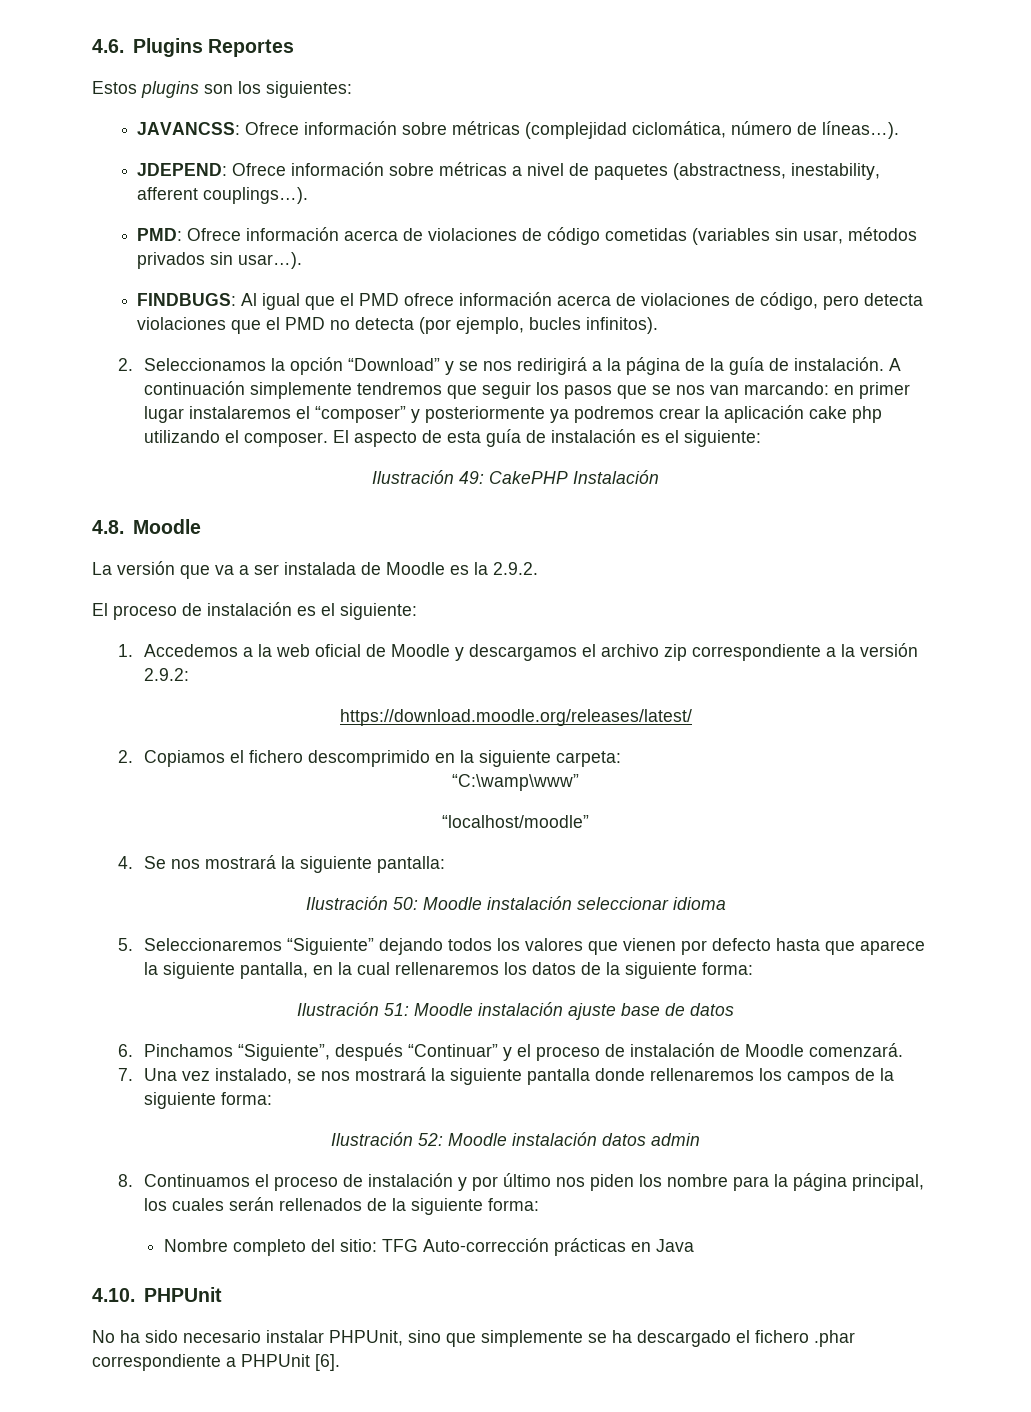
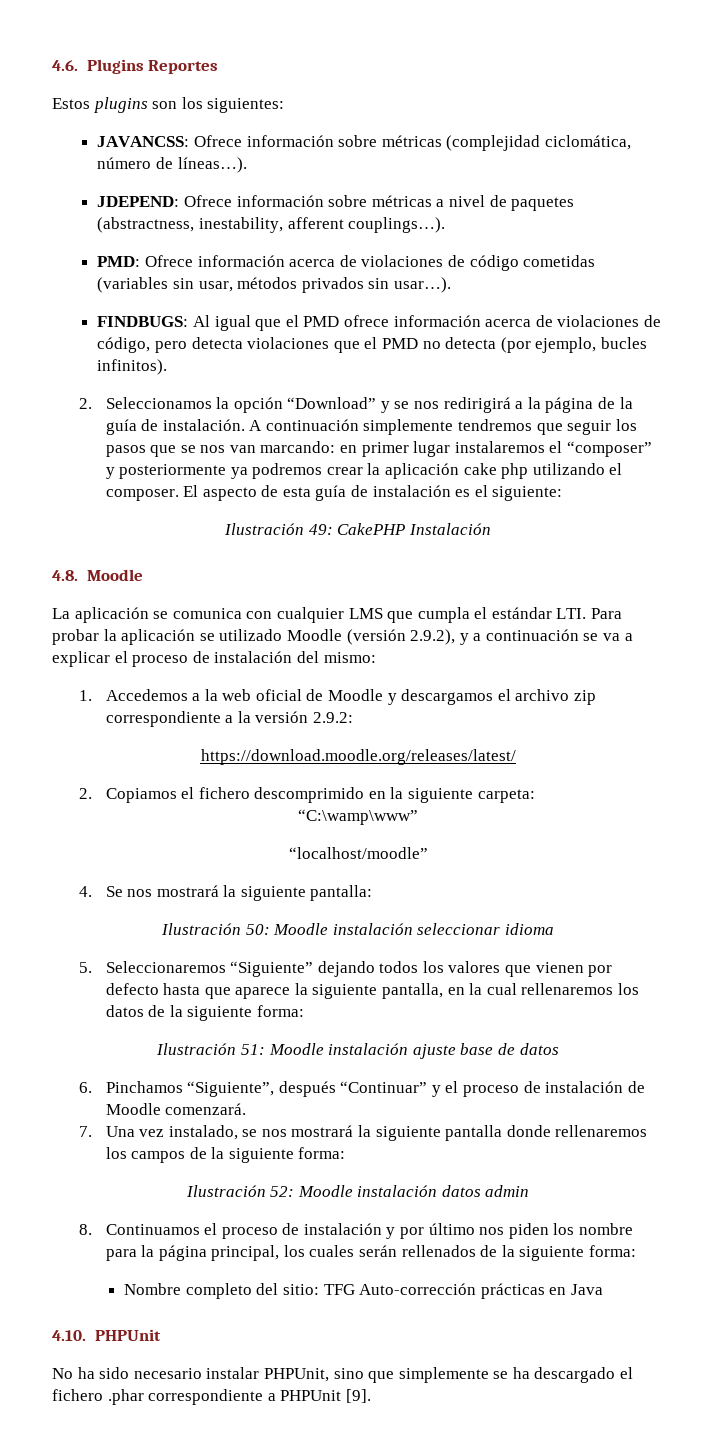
- La versión que va a ser instalada de Moodle es la 2.9.2.
- El proceso de instalación es el siguiente:
+ La aplicación se comunica con cualquier LMS que cumpla el estándar LTI. Para probar la aplicación se utilizado Moodle (versión 2.9.2), y a continuación se va a explicar el proceso de instalación del mismo:
- No ha sido necesario instalar PHPUnit, sino que simplemente se ha descargado el fichero .phar correspondiente a PHPUnit [6].
+ No ha sido necesario instalar PHPUnit, sino que simplemente se ha descargado el fichero .phar correspondiente a PHPUnit [9].

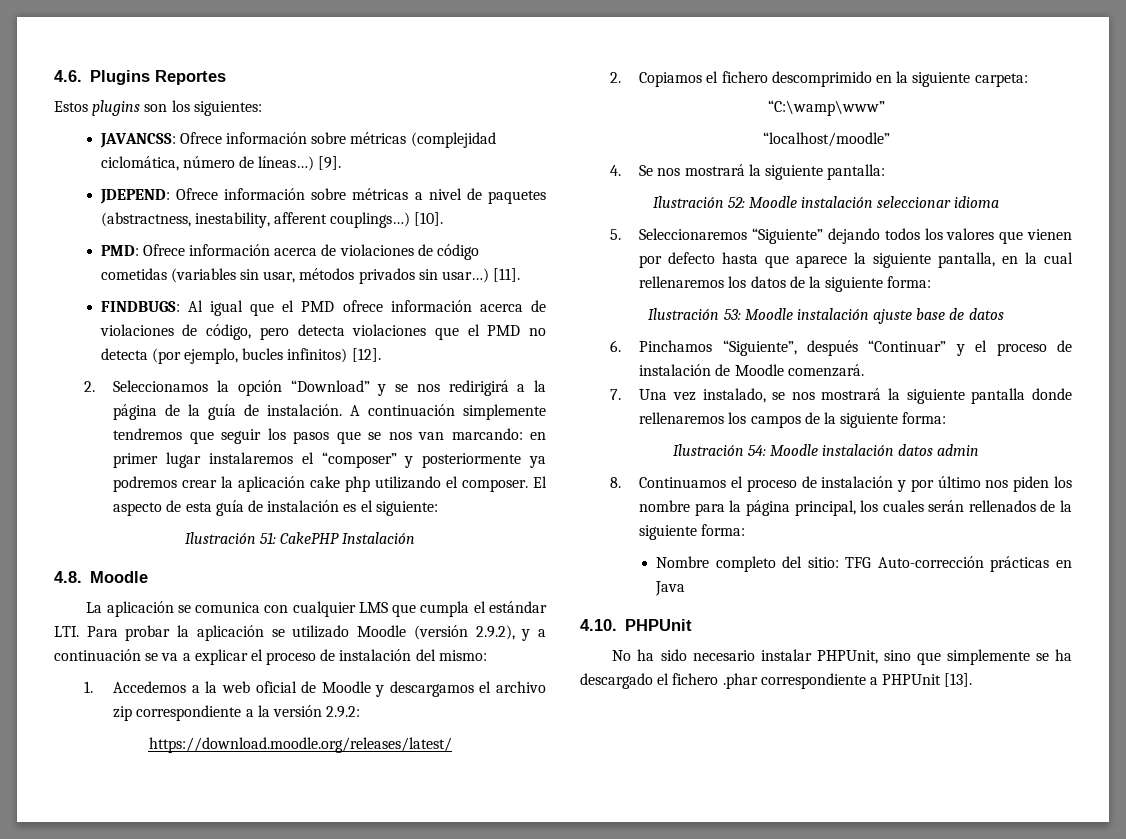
- JAVANCSS: Ofrece información sobre métricas (complejidad ciclomática, número de líneas…).
+ JAVANCSS: Ofrece información sobre métricas (complejidad ciclomática, número de líneas…) [9].
- JDEPEND: Ofrece información sobre métricas a nivel de paquetes (abstractness, inestability, afferent couplings…).
+ JDEPEND: Ofrece información sobre métricas a nivel de paquetes (abstractness, inestability, afferent couplings…) [10].
- PMD: Ofrece información acerca de violaciones de código cometidas (variables sin usar, métodos privados sin usar…).
+ PMD: Ofrece información acerca de violaciones de código cometidas (variables sin usar, métodos privados sin usar…) [11].
- FINDBUGS: Al igual que el PMD ofrece información acerca de violaciones de código, pero detecta violaciones que el PMD no detecta (por ejemplo, bucles infinitos).
+ FINDBUGS: Al igual que el PMD ofrece información acerca de violaciones de código, pero detecta violaciones que el PMD no detecta (por ejemplo, bucles infinitos) [12].
- Ilustración 49: CakePHP Instalación
+ Ilustración 51: CakePHP Instalación
- Ilustración 50: Moodle instalación seleccionar idioma
+ Ilustración 52: Moodle instalación seleccionar idioma
- Ilustración 51: Moodle instalación ajuste base de datos
+ Ilustración 53: Moodle instalación ajuste base de datos
- Ilustración 52: Moodle instalación datos admin
+ Ilustración 54: Moodle instalación datos admin
- No ha sido necesario instalar PHPUnit, sino que simplemente se ha descargado el fichero .phar correspondiente a PHPUnit [9].
+ No ha sido necesario instalar PHPUnit, sino que simplemente se ha descargado el fichero .phar correspondiente a PHPUnit [13].

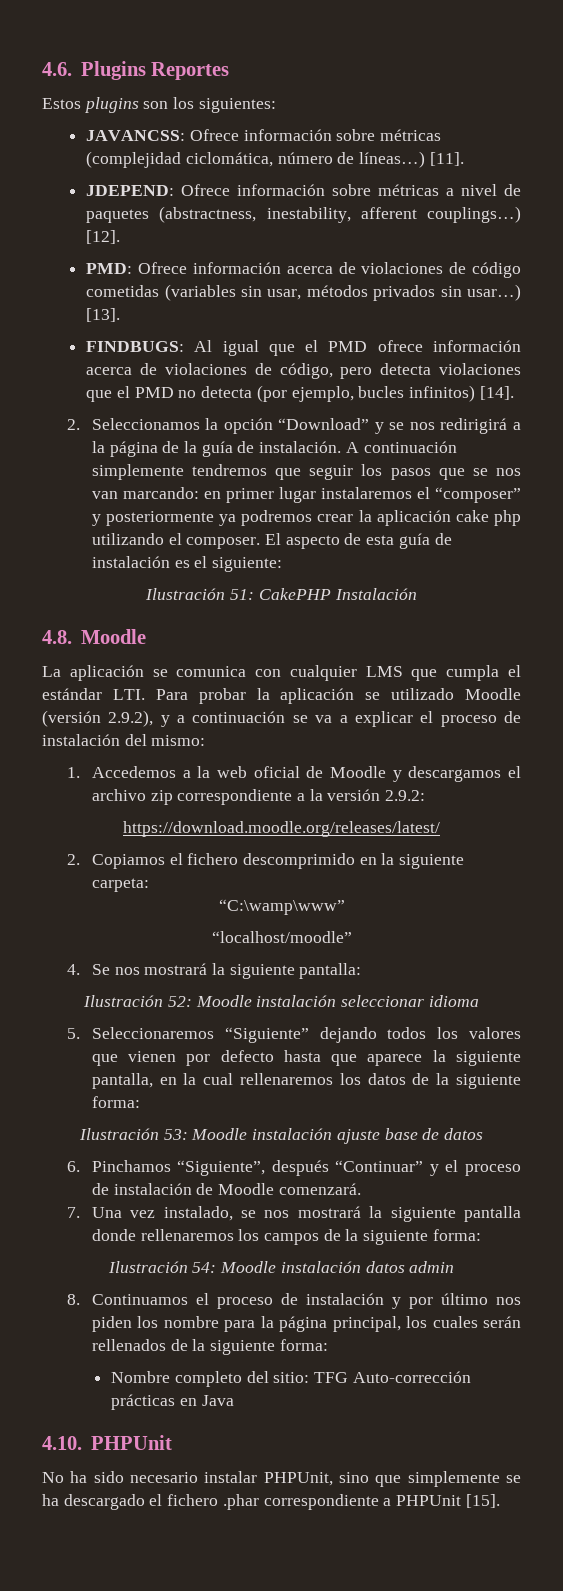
- [9].
+ [11].
- [10].
+ [12].
- [11].
+ [13].
- FINDBUGS: Al igual que el PMD ofrece información acerca de violaciones de código, pero detecta violaciones que el PMD no detecta (por ejemplo, bucles infinitos) [12].
+ FINDBUGS: Al igual que el PMD ofrece información acerca de violaciones de código, pero detecta violaciones que el PMD no detecta (por ejemplo, bucles infinitos) [14].
- No ha sido necesario instalar PHPUnit, sino que simplemente se ha descargado el fichero .phar correspondiente a PHPUnit [13].
+ No ha sido necesario instalar PHPUnit, sino que simplemente se ha descargado el fichero .phar correspondiente a PHPUnit [15].

